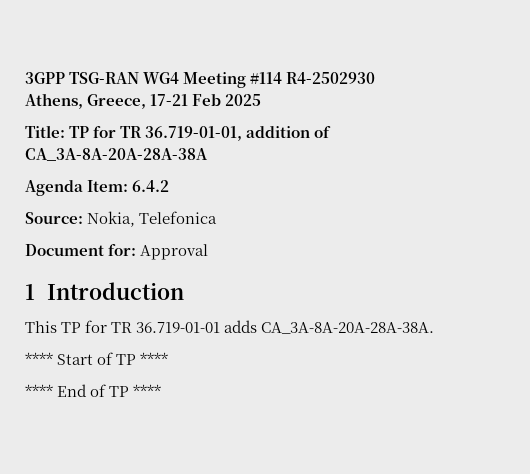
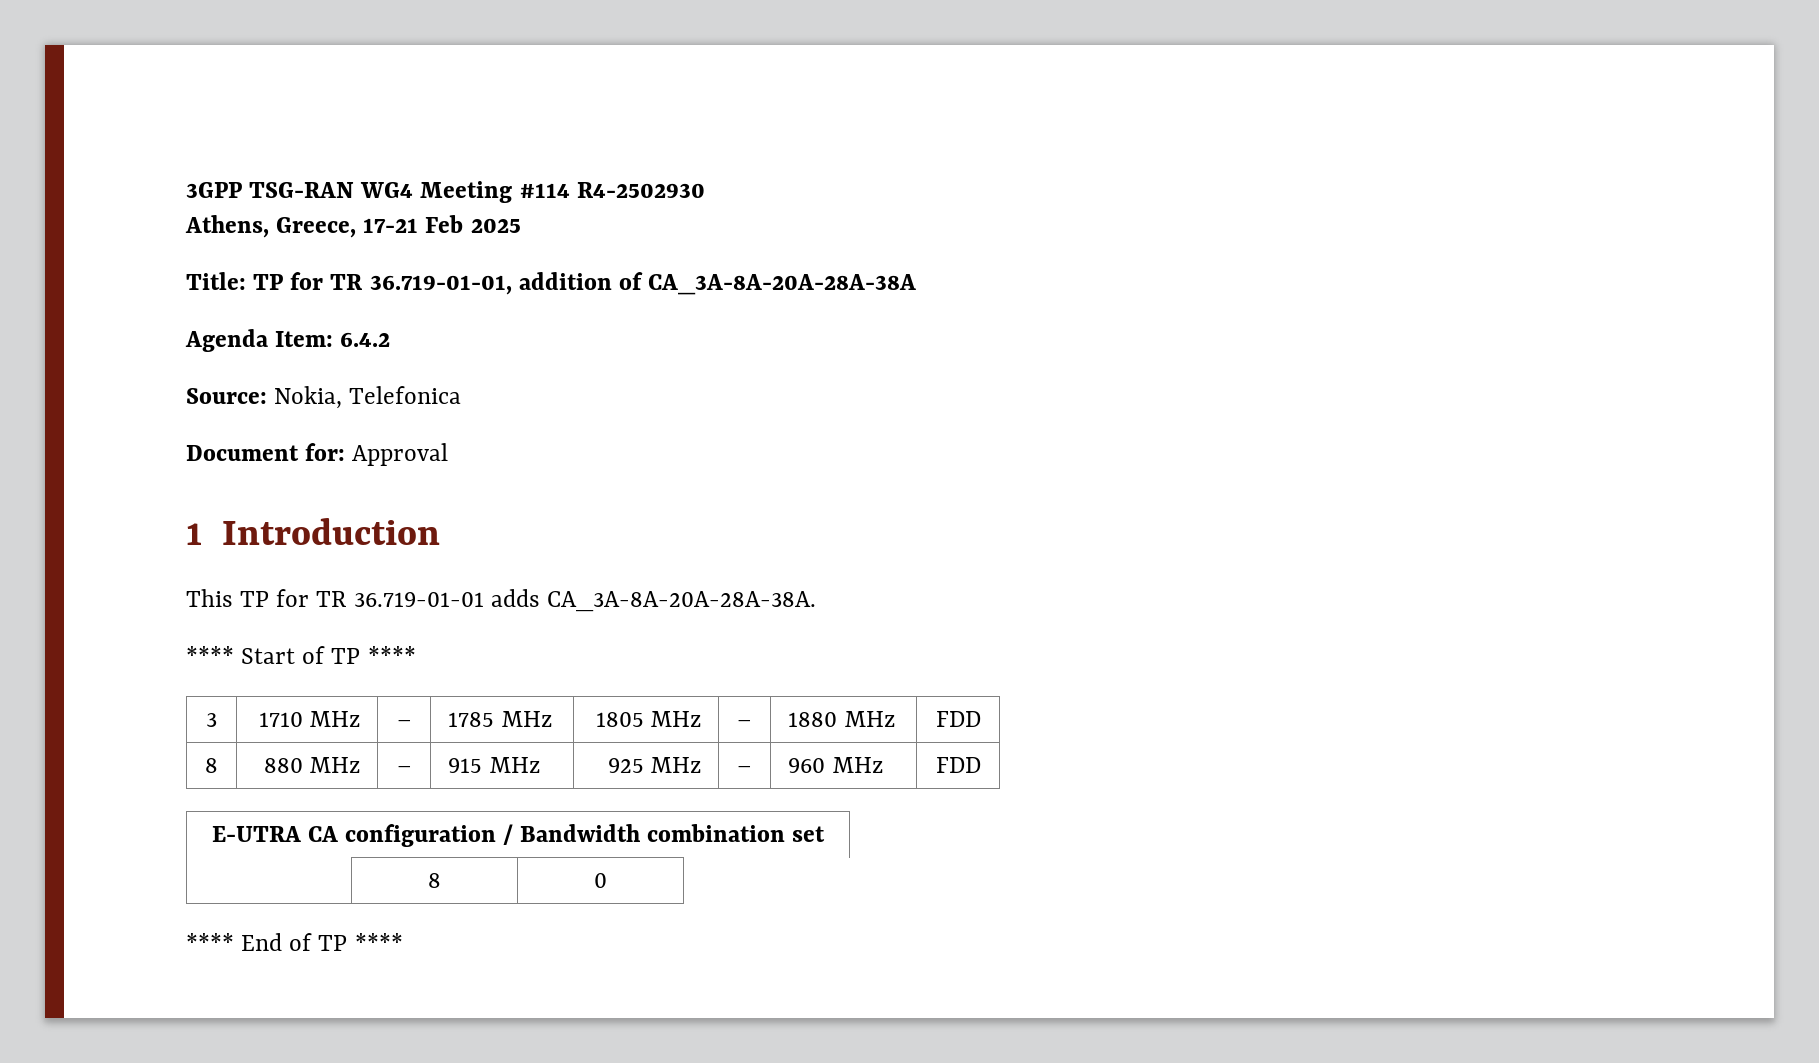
+ 3 | 1710 MHz | – | 1785 MHz | 1805 MHz | – | 1880 MHz | FDD
+ 8 | 880 MHz | – | 915 MHz | 925 MHz | – | 960 MHz | FDD
+ E-UTRA CA configuration / Bandwidth combination set
+ | 8 | 0

